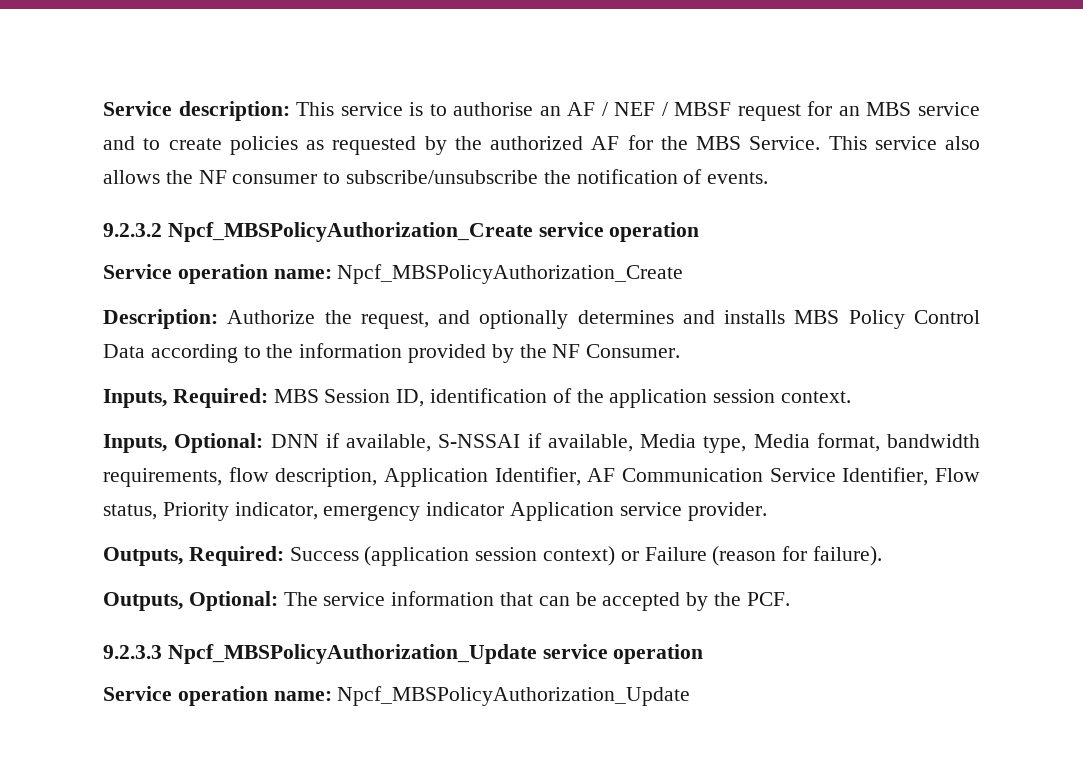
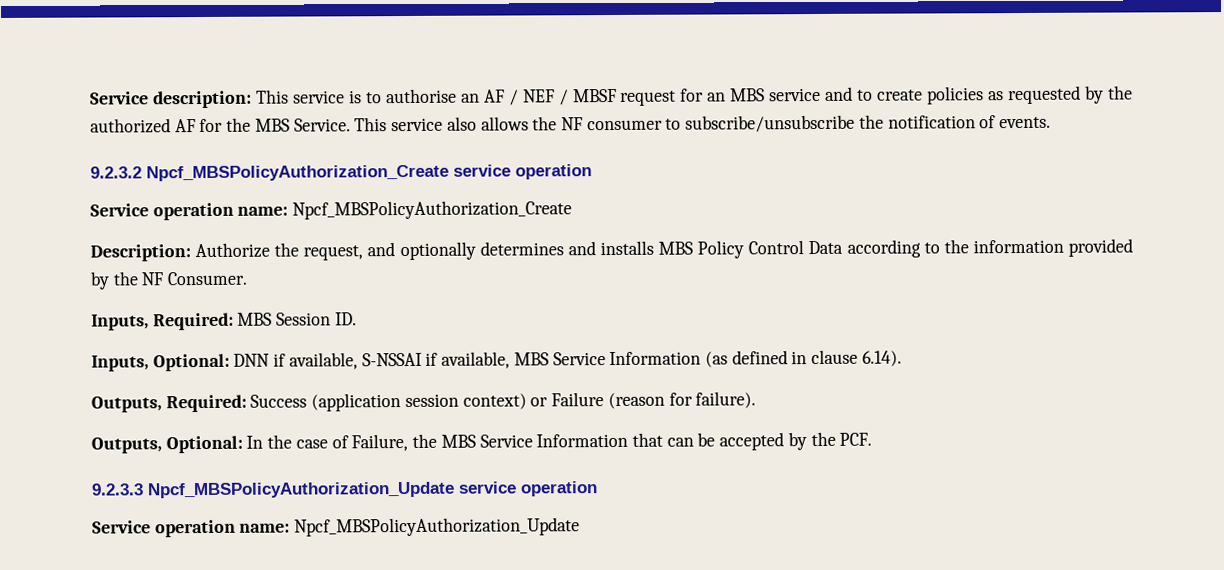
- Inputs, Required: MBS Session ID, identification of the application session context.
+ Inputs, Required: MBS Session ID.
- Inputs, Optional: DNN if available, S-NSSAI if available, Media type, Media format, bandwidth requirements, flow description, Application Identifier, AF Communication Service Identifier, Flow status, Priority indicator, emergency indicator Application service provider.
+ Inputs, Optional: DNN if available, S-NSSAI if available, MBS Service Information (as defined in clause 6.14).
- Outputs, Optional: The service information that can be accepted by the PCF.
+ Outputs, Optional: In the case of Failure, the MBS Service Information that can be accepted by the PCF.

